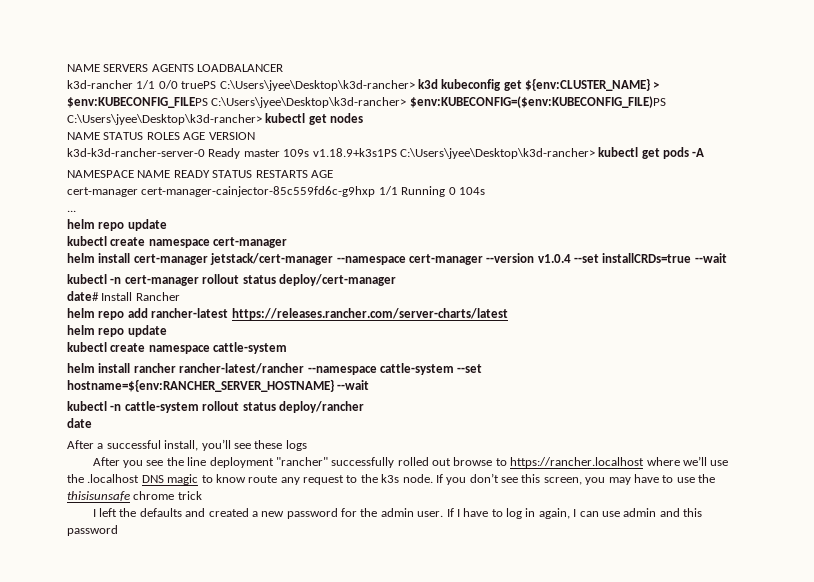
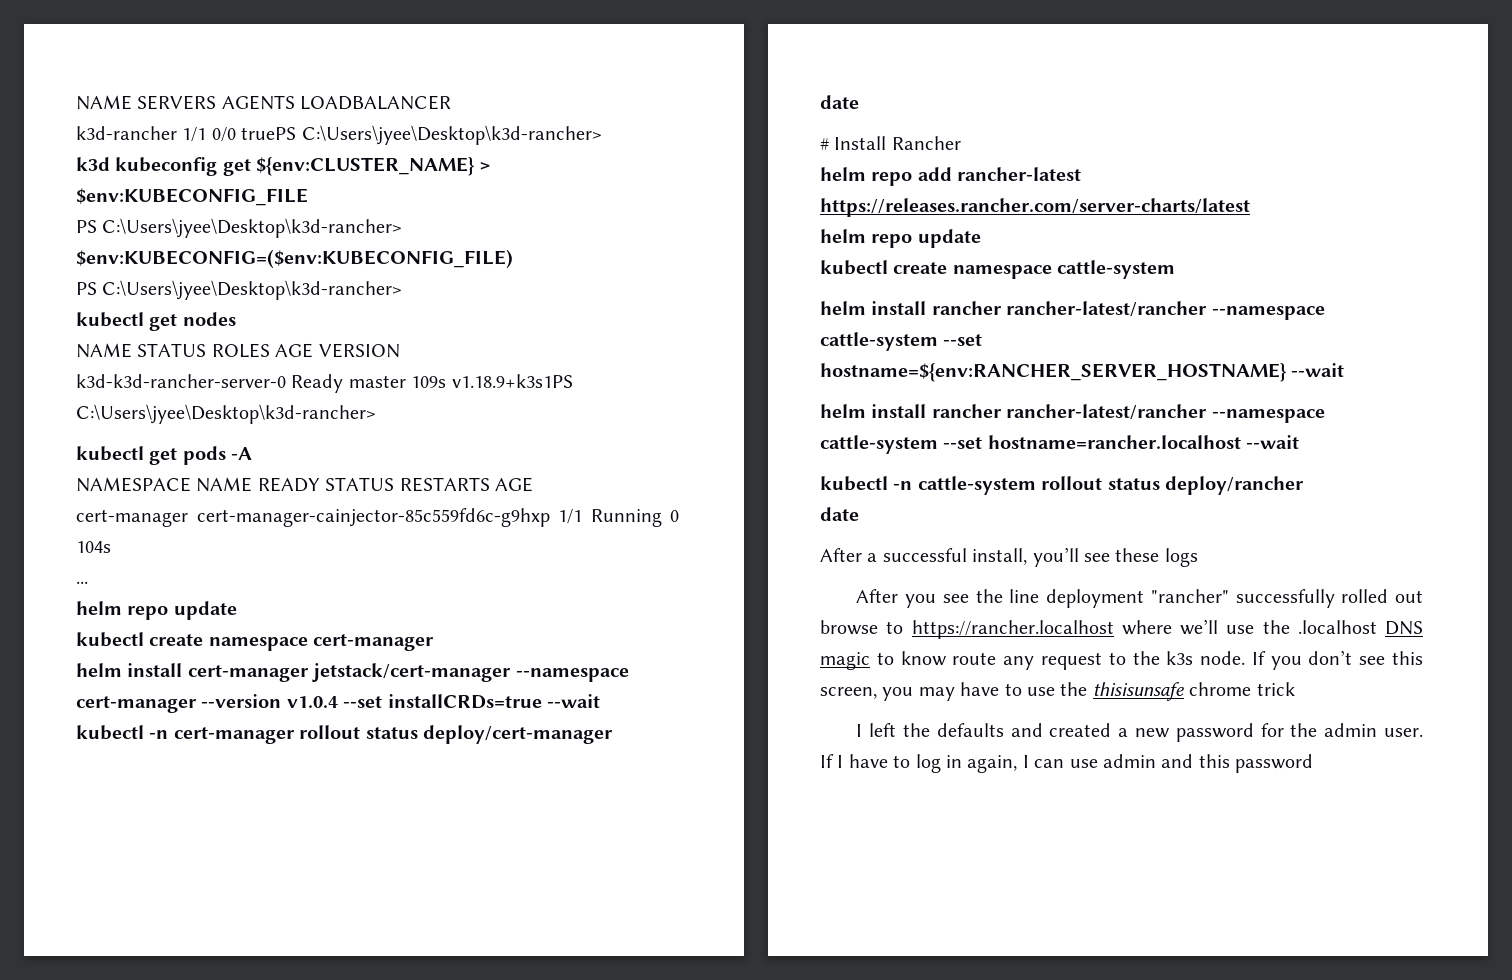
- k3d-rancher 1/1 0/0 truePS C:\Users\jyee\Desktop\k3d-rancher> k3d kubeconfig get ${env:CLUSTER_NAME} > $env:KUBECONFIG_FILEPS C:\Users\jyee\Desktop\k3d-rancher> $env:KUBECONFIG=($env:KUBECONFIG_FILE)PS C:\Users\jyee\Desktop\k3d-rancher> kubectl get nodes
+ k3d-rancher 1/1 0/0 truePS C:\Users\jyee\Desktop\k3d-rancher>
+ k3d kubeconfig get ${env:CLUSTER_NAME} > $env:KUBECONFIG_FILE
+ PS C:\Users\jyee\Desktop\k3d-rancher> $env:KUBECONFIG=($env:KUBECONFIG_FILE)
+ PS C:\Users\jyee\Desktop\k3d-rancher>
+ kubectl get nodes
- k3d-k3d-rancher-server-0 Ready master 109s v1.18.9+k3s1PS C:\Users\jyee\Desktop\k3d-rancher> kubectl get pods -A
+ k3d-k3d-rancher-server-0 Ready master 109s v1.18.9+k3s1PS C:\Users\jyee\Desktop\k3d-rancher>
+ kubectl get pods -A
  kubectl -n cert-manager rollout status deploy/cert-manager
- date# Install Rancher
+ date
+ # Install Rancher
+ helm install rancher rancher-latest/rancher --namespace cattle-system --set hostname=rancher.localhost --wait

